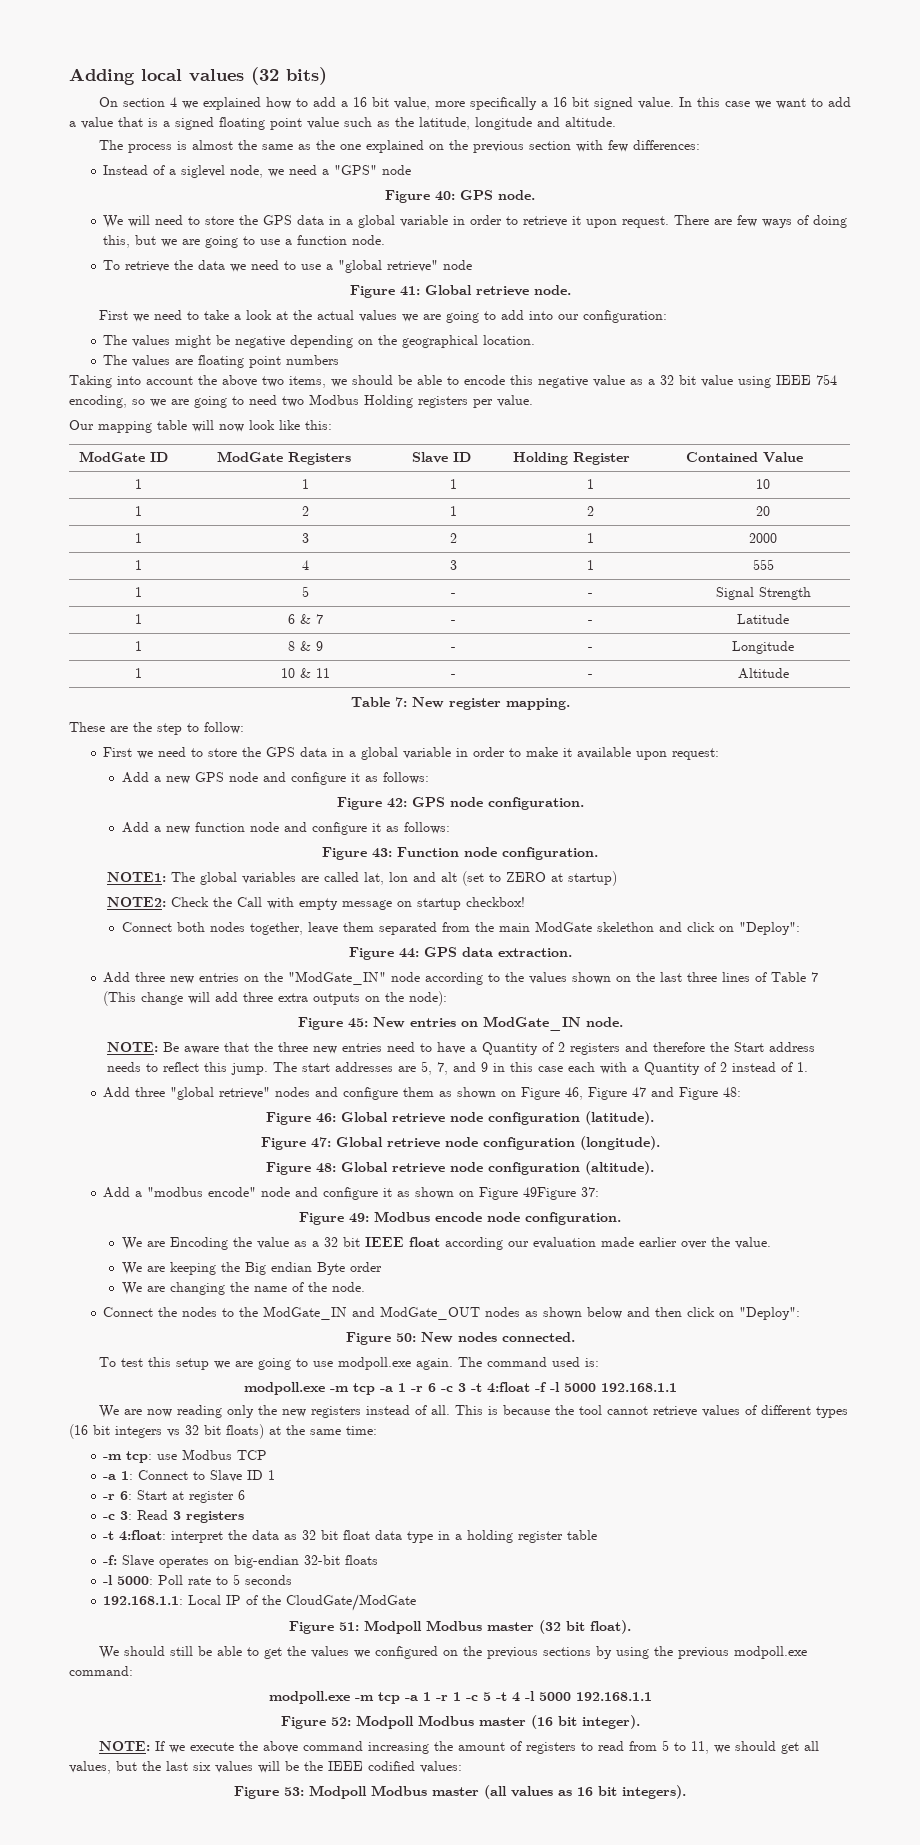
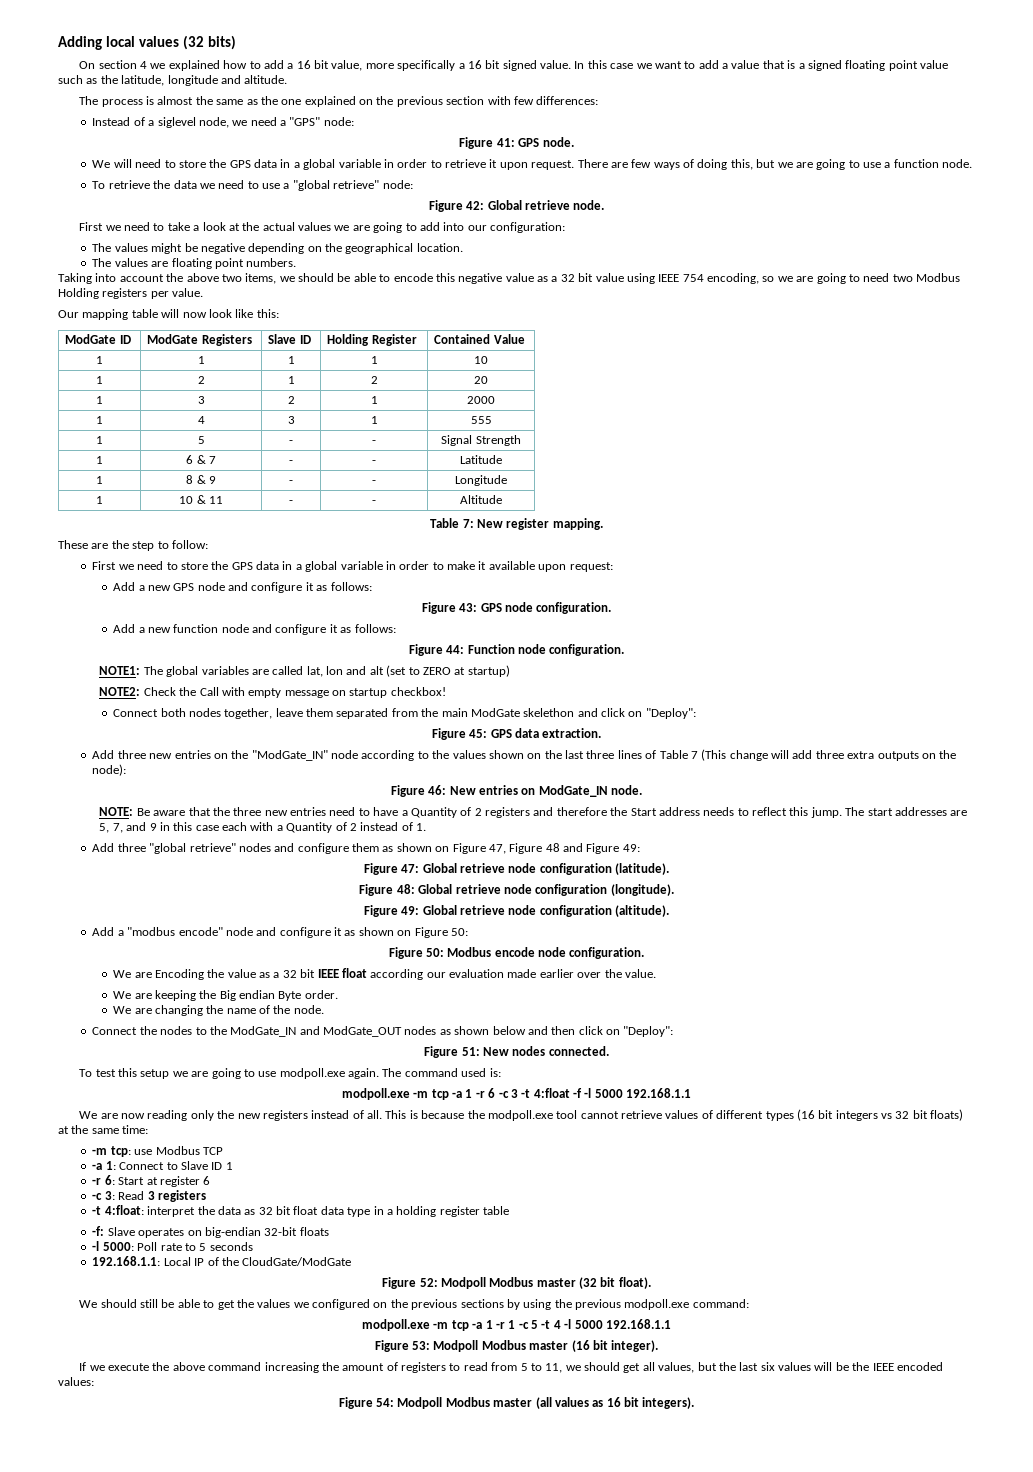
- Instead of a siglevel node, we need a "GPS" node
- Figure 40: GPS node.
+ Instead of a siglevel node, we need a "GPS" node:
+ Figure 41: GPS node.
- To retrieve the data we need to use a "global retrieve" node
- Figure 41: Global retrieve node.
+ To retrieve the data we need to use a "global retrieve" node:
+ Figure 42: Global retrieve node.
- The values are floating point numbers
+ The values are floating point numbers.
- Figure 42: GPS node configuration.
+ Figure 43: GPS node configuration.
- Figure 43: Function node configuration.
+ Figure 44: Function node configuration.
- Figure 44: GPS data extraction.
+ Figure 45: GPS data extraction.
- Figure 45: New entries on ModGate_IN node.
+ Figure 46: New entries on ModGate_IN node.
- Add three "global retrieve" nodes and configure them as shown on Figure 46, Figure 47 and Figure 48:
- Figure 46: Global retrieve node configuration (latitude).
+ Add three "global retrieve" nodes and configure them as shown on Figure 47, Figure 48 and Figure 49:
+ Figure 47: Global retrieve node configuration (latitude).
- Figure 47: Global retrieve node configuration (longitude).
+ Figure 48: Global retrieve node configuration (longitude).
- Figure 48: Global retrieve node configuration (altitude).
+ Figure 49: Global retrieve node configuration (altitude).
- Add a "modbus encode" node and configure it as shown on Figure 49Figure 37:
- Figure 49: Modbus encode node configuration.
+ Add a "modbus encode" node and configure it as shown on Figure 50:
+ Figure 50: Modbus encode node configuration.
- We are keeping the Big endian Byte order
+ We are keeping the Big endian Byte order.
- Figure 50: New nodes connected.
+ Figure 51: New nodes connected.
- This is because the tool cannot retrieve values of different types (16 bit integers vs 32 bit floats) at the same time:
+ This is because the modpoll.exe tool cannot retrieve values of different types (16 bit integers vs 32 bit floats) at the same time:
- Figure 51: Modpoll Modbus master (32 bit float).
+ Figure 52: Modpoll Modbus master (32 bit float).
- Figure 52: Modpoll Modbus master (16 bit integer).
+ Figure 53: Modpoll Modbus master (16 bit integer).
- NOTE: If we execute the above command increasing the amount of registers to read from 5 to 11, we should get all values, but the last six values will be the IEEE codified values:
+ If we execute the above command increasing the amount of registers to read from 5 to 11, we should get all values, but the last six values will be the IEEE encoded values:
- Figure 53: Modpoll Modbus master (all values as 16 bit integers).
+ Figure 54: Modpoll Modbus master (all values as 16 bit integers).

